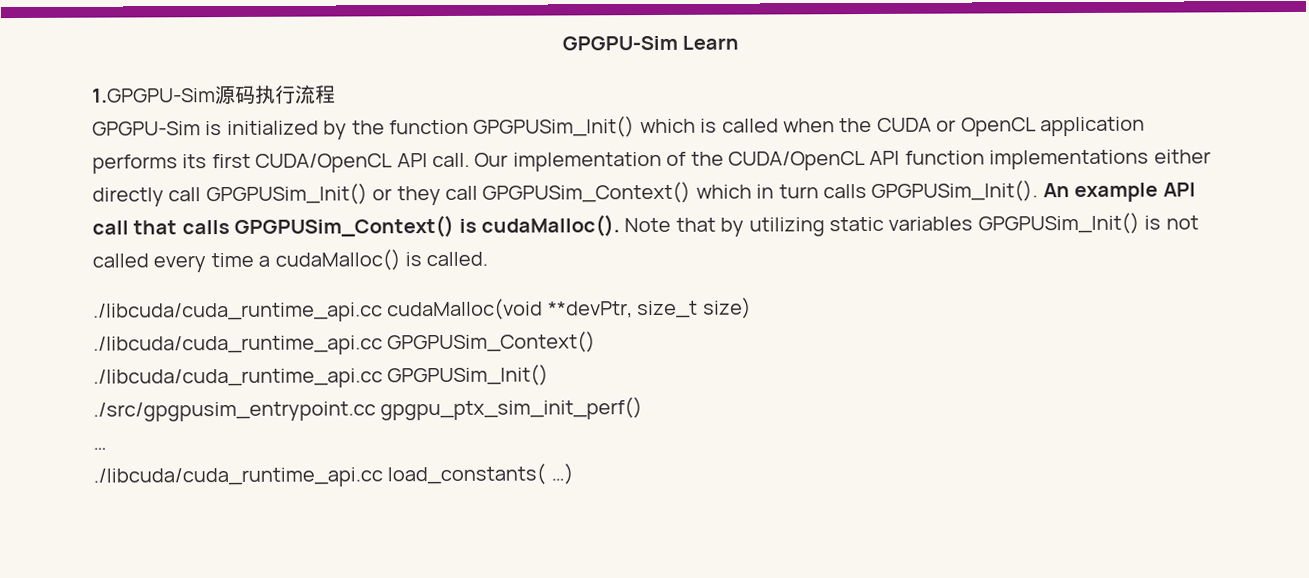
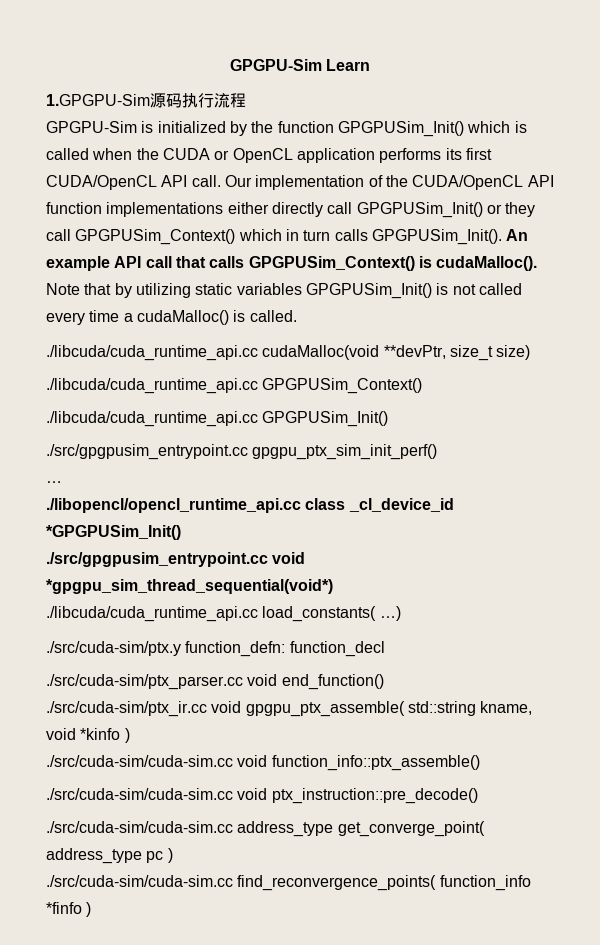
+ ./libopencl/opencl_runtime_api.cc class _cl_device_id *GPGPUSim_Init()
+ ./src/gpgpusim_entrypoint.cc void *gpgpu_sim_thread_sequential(void*)
  ./libcuda/cuda_runtime_api.cc load_constants( …)
+ ./src/cuda-sim/ptx.y function_defn: function_decl
+ ./src/cuda-sim/ptx_parser.cc void end_function()
+ ./src/cuda-sim/ptx_ir.cc void gpgpu_ptx_assemble( std::string kname, void *kinfo )
+ ./src/cuda-sim/cuda-sim.cc void function_info::ptx_assemble()
+ ./src/cuda-sim/cuda-sim.cc void ptx_instruction::pre_decode()
+ ./src/cuda-sim/cuda-sim.cc address_type get_converge_point( address_type pc )
+ ./src/cuda-sim/cuda-sim.cc find_reconvergence_points( function_info *finfo )

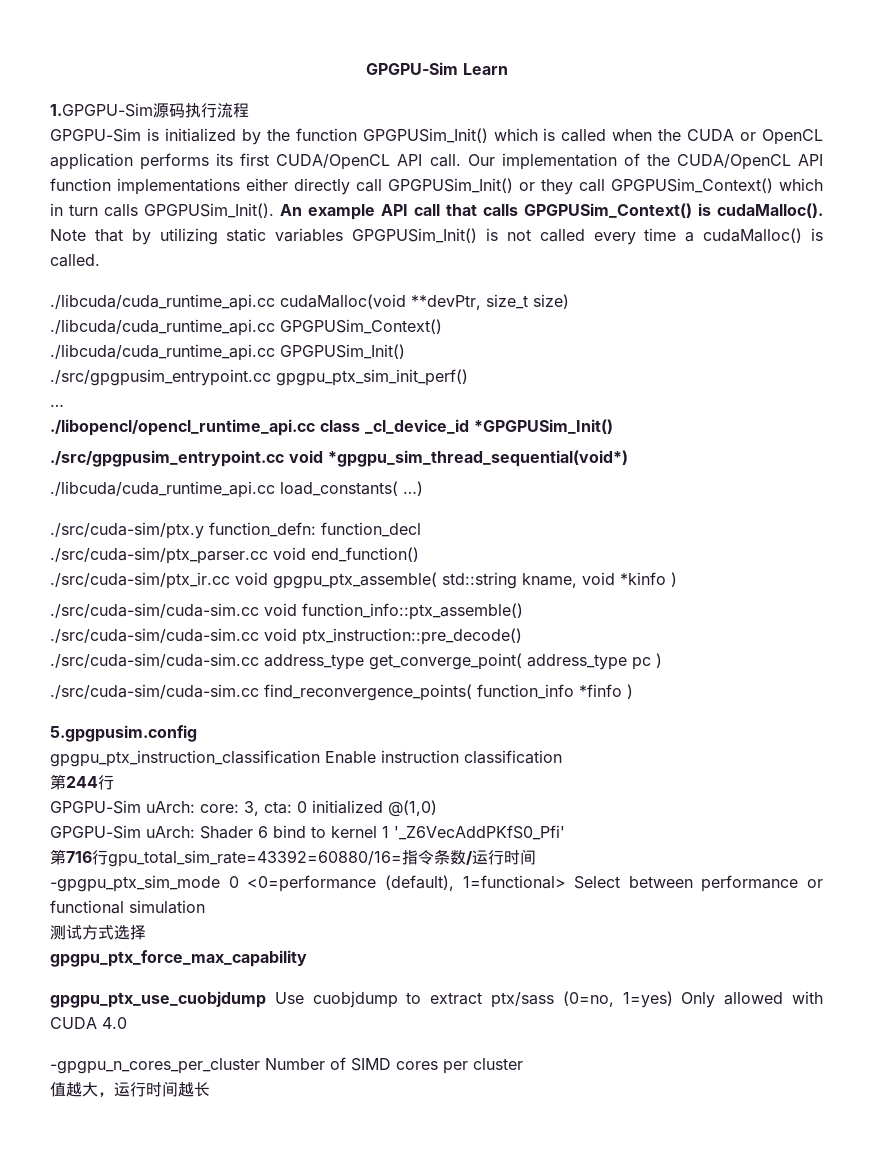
+ 5.gpgpusim.config
+ gpgpu_ptx_instruction_classification Enable instruction classification
+ 第244行
+ GPGPU-Sim uArch: core: 3, cta: 0 initialized @(1,0)
+ GPGPU-Sim uArch: Shader 6 bind to kernel 1 '_Z6VecAddPKfS0_Pfi'
+ 第716行gpu_total_sim_rate=43392=60880/16=指令条数/运行时间
+ -gpgpu_ptx_sim_mode 0 <0=performance (default), 1=functional> Select between performance or functional simulation
+ 测试方式选择
+ gpgpu_ptx_force_max_capability
+ gpgpu_ptx_use_cuobjdump Use cuobjdump to extract ptx/sass (0=no, 1=yes) Only allowed with CUDA 4.0
+ -gpgpu_n_cores_per_cluster Number of SIMD cores per cluster
+ 值越大，运行时间越长

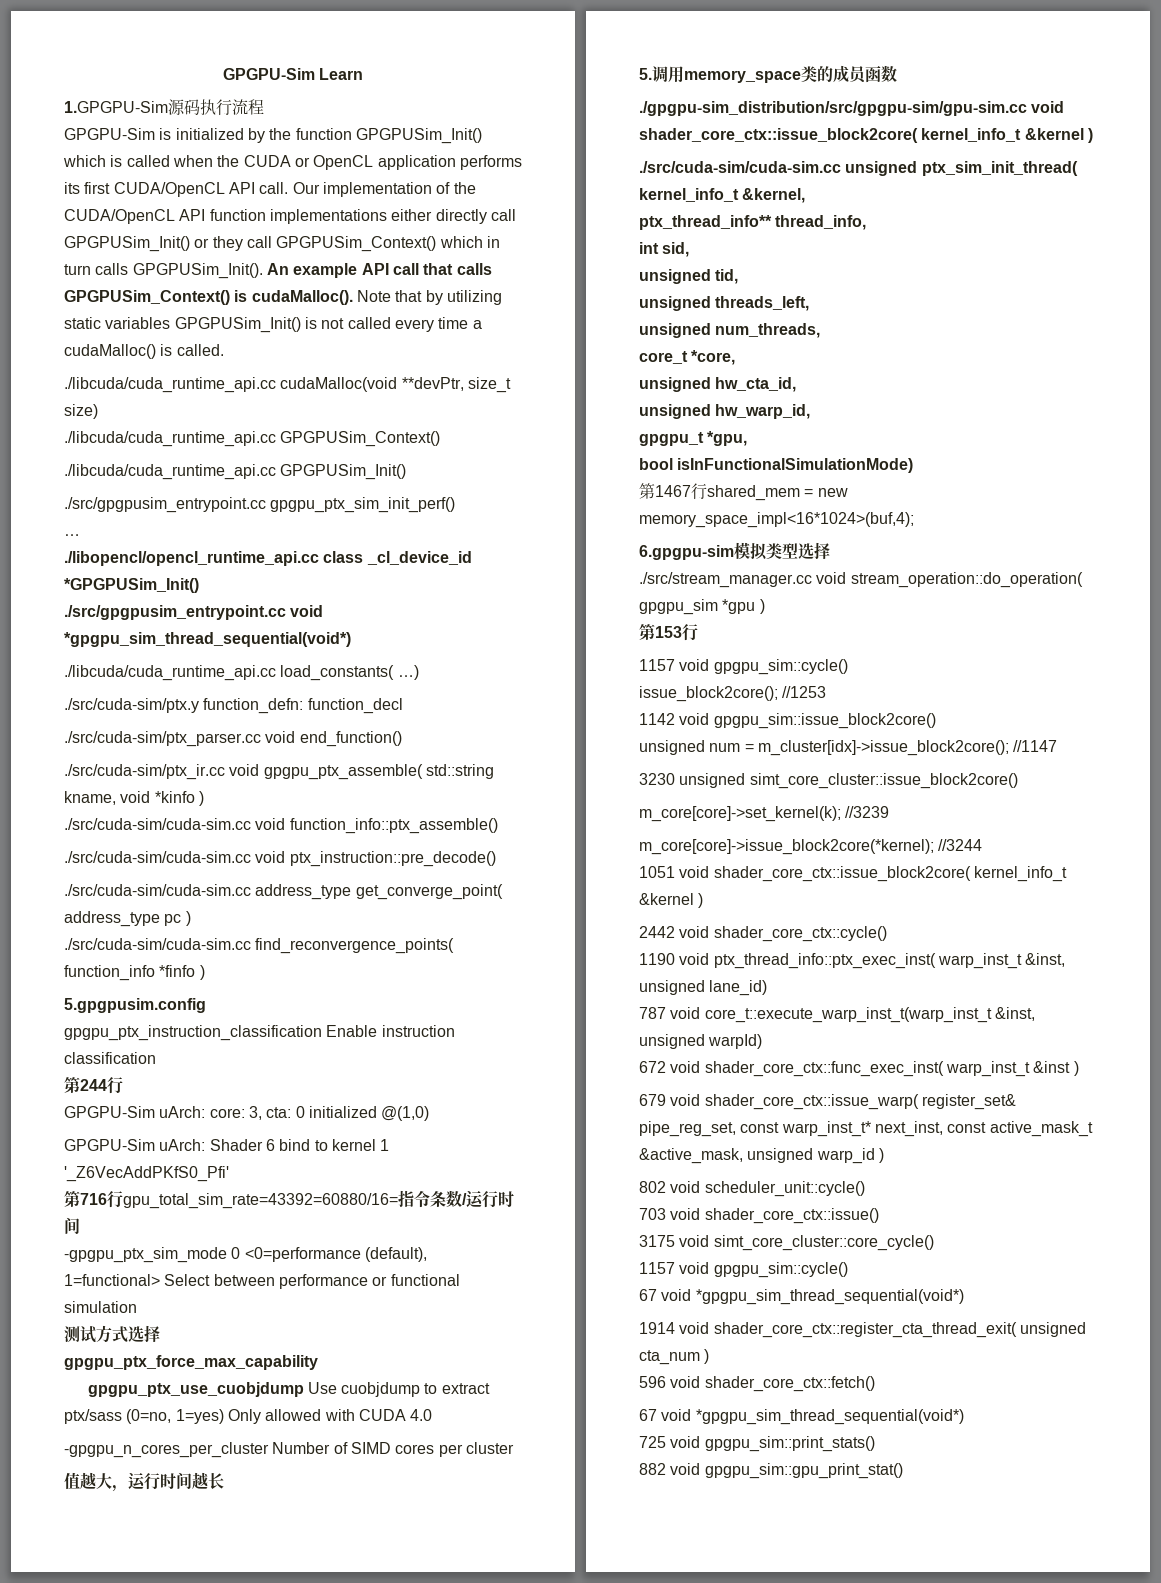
+ 5.调用memory_space类的成员函数
+ ./gpgpu-sim_distribution/src/gpgpu-sim/gpu-sim.cc void shader_core_ctx::issue_block2core( kernel_info_t &kernel )
+ ./src/cuda-sim/cuda-sim.cc unsigned ptx_sim_init_thread( kernel_info_t &kernel,
+ ptx_thread_info** thread_info,
+ int sid,
+ unsigned tid,
+ unsigned threads_left,
+ unsigned num_threads,
+ core_t *core,
+ unsigned hw_cta_id,
+ unsigned hw_warp_id,
+ gpgpu_t *gpu,
+ bool isInFunctionalSimulationMode)
+ 第1467行shared_mem = new memory_space_impl<16*1024>(buf,4);
+ 6.gpgpu-sim模拟类型选择
+ ./src/stream_manager.cc void stream_operation::do_operation( gpgpu_sim *gpu )
+ 第153行
+ 1157 void gpgpu_sim::cycle()
+ issue_block2core(); //1253
+ 1142 void gpgpu_sim::issue_block2core()
+ unsigned num = m_cluster[idx]->issue_block2core(); //1147
+ 3230 unsigned simt_core_cluster::issue_block2core()
+ m_core[core]->set_kernel(k); //3239
+ m_core[core]->issue_block2core(*kernel); //3244
+ 1051 void shader_core_ctx::issue_block2core( kernel_info_t &kernel )
+ 2442 void shader_core_ctx::cycle()
+ 1190 void ptx_thread_info::ptx_exec_inst( warp_inst_t &inst, unsigned lane_id)
+ 787 void core_t::execute_warp_inst_t(warp_inst_t &inst, unsigned warpId)
+ 672 void shader_core_ctx::func_exec_inst( warp_inst_t &inst )
+ 679 void shader_core_ctx::issue_warp( register_set& pipe_reg_set, const warp_inst_t* next_inst, const active_mask_t &active_mask, unsigned warp_id )
+ 802 void scheduler_unit::cycle()
+ 703 void shader_core_ctx::issue()
+ 3175 void simt_core_cluster::core_cycle()
+ 1157 void gpgpu_sim::cycle()
+ 67 void *gpgpu_sim_thread_sequential(void*)
+ 1914 void shader_core_ctx::register_cta_thread_exit( unsigned cta_num )
+ 596 void shader_core_ctx::fetch()
+ 67 void *gpgpu_sim_thread_sequential(void*)
+ 725 void gpgpu_sim::print_stats()
+ 882 void gpgpu_sim::gpu_print_stat()

